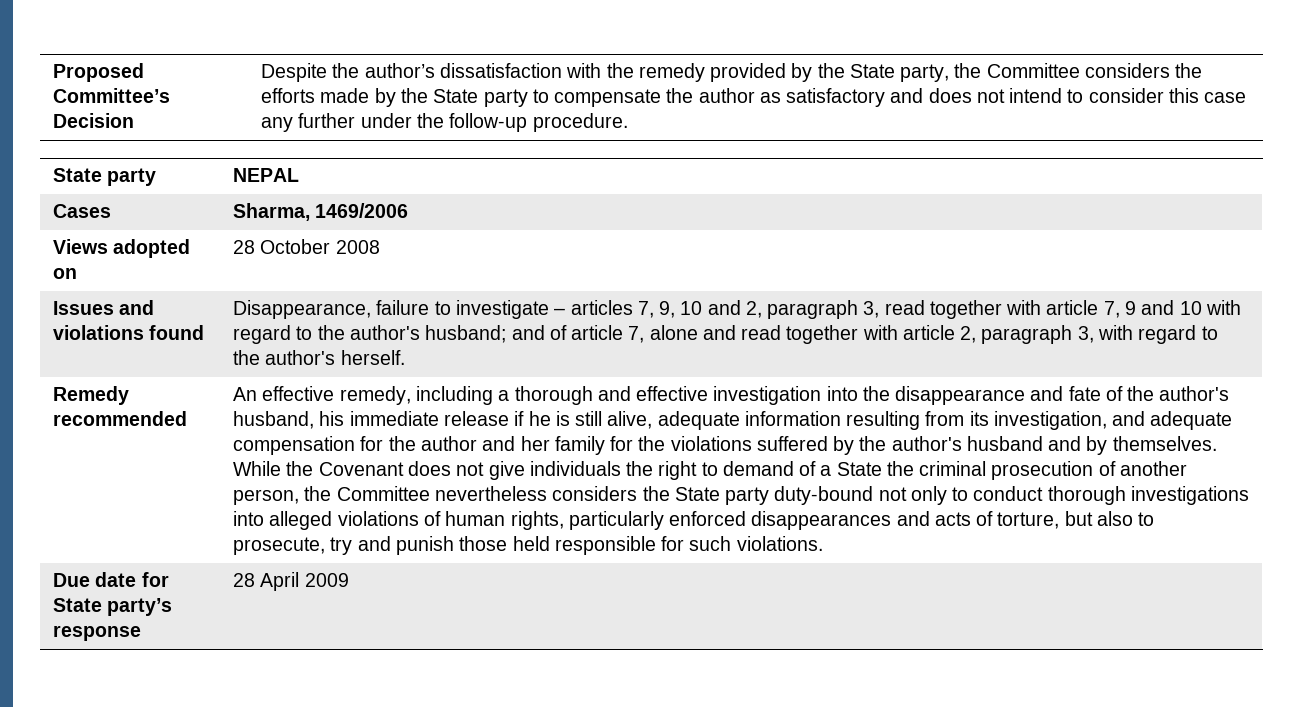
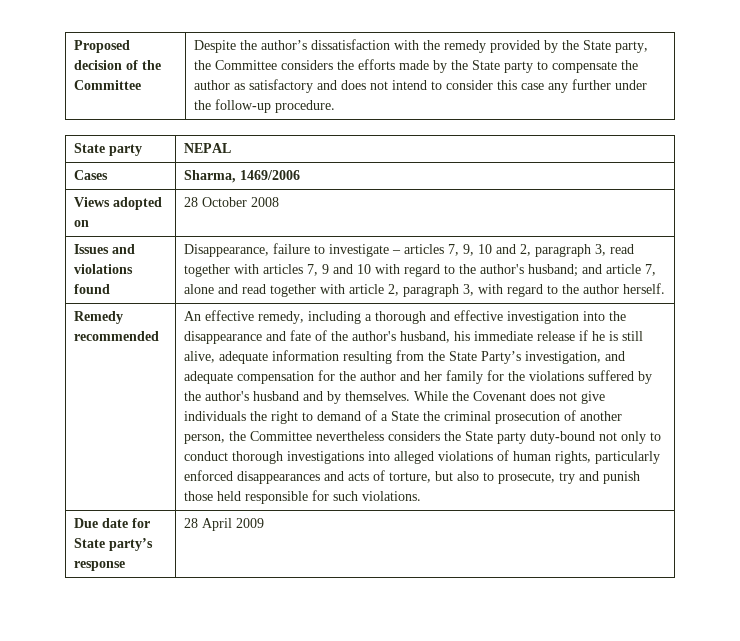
- Proposed Committee’s Decision
+ Proposed decision of the Committee
- Disappearance, failure to investigate – articles 7, 9, 10 and 2, paragraph 3, read together with article 7, 9 and 10 with regard to the author's husband; and of article 7, alone and read together with article 2, paragraph 3, with regard to the author's herself.
+ Disappearance, failure to investigate – articles 7, 9, 10 and 2, paragraph 3, read together with articles 7, 9 and 10 with regard to the author's husband; and article 7, alone and read together with article 2, paragraph 3, with regard to the author herself.
- An effective remedy, including a thorough and effective investigation into the disappearance and fate of the author's husband, his immediate release if he is still alive, adequate information resulting from its investigation, and adequate compensation for the author and her family for the violations suffered by the author's husband and by themselves.
+ An effective remedy, including a thorough and effective investigation into the disappearance and fate of the author's husband, his immediate release if he is still alive, adequate information resulting from the State Party’s investigation, and adequate compensation for the author and her family for the violations suffered by the author's husband and by themselves.

